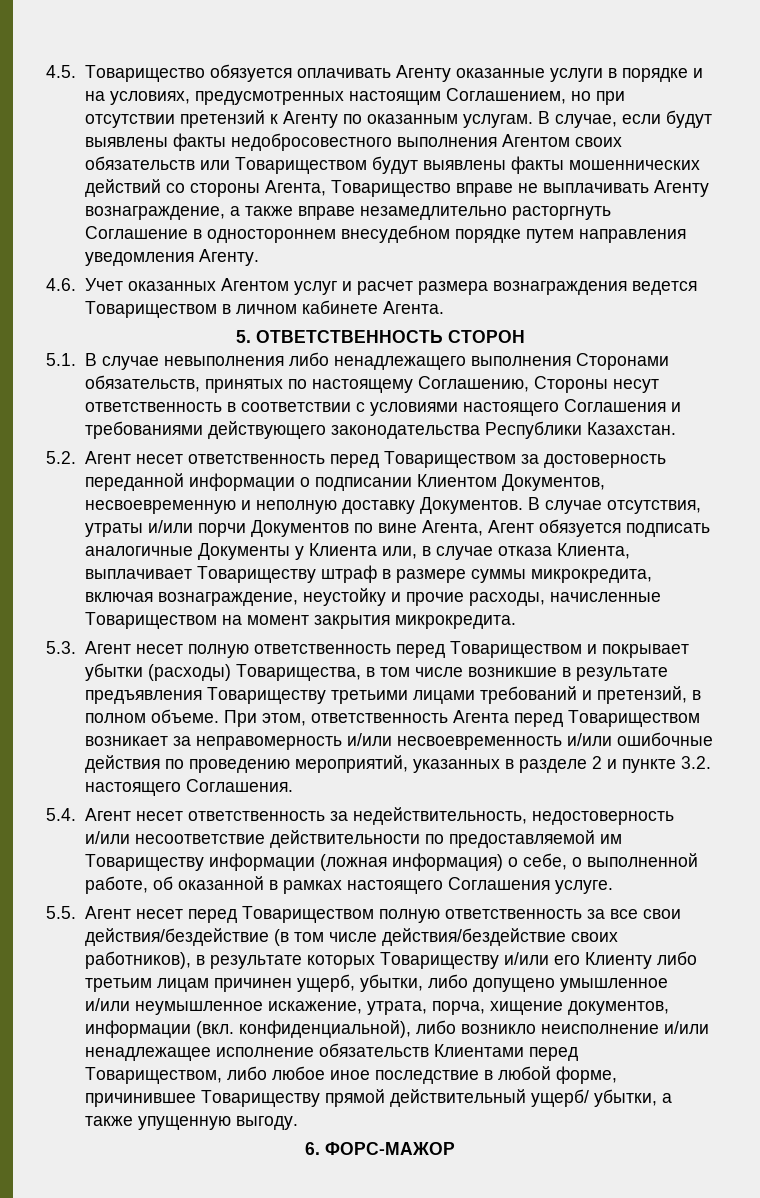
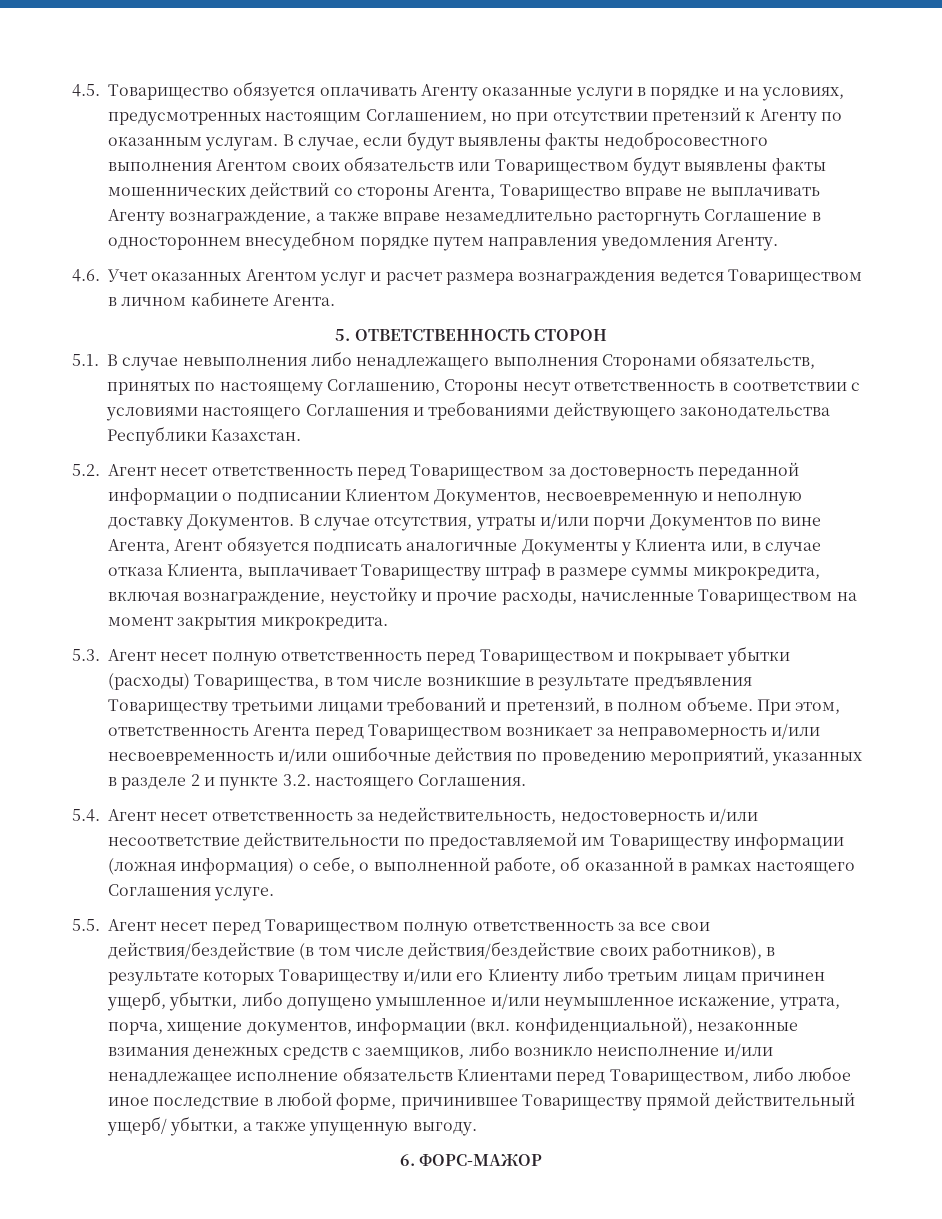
- 5.5. Агент несет перед Товариществом полную ответственность за все свои действия/бездействие (в том числе действия/бездействие своих работников), в результате которых Товариществу и/или его Клиенту либо третьим лицам причинен ущерб, убытки, либо допущено умышленное и/или неумышленное искажение, утрата, порча, хищение документов, информации (вкл. конфиденциальной), либо возникло неисполнение и/или ненадлежащее исполнение обязательств Клиентами перед Товариществом, либо любое иное последствие в любой форме, причинившее Товариществу прямой действительный ущерб/ убытки, а также упущенную выгоду.
+ 5.5. Агент несет перед Товариществом полную ответственность за все свои действия/бездействие (в том числе действия/бездействие своих работников), в результате которых Товариществу и/или его Клиенту либо третьим лицам причинен ущерб, убытки, либо допущено умышленное и/или неумышленное искажение, утрата, порча, хищение документов, информации (вкл. конфиденциальной), незаконные взимания денежных средств с заемщиков, либо возникло неисполнение и/или ненадлежащее исполнение обязательств Клиентами перед Товариществом, либо любое иное последствие в любой форме, причинившее Товариществу прямой действительный ущерб/ убытки, а также упущенную выгоду.

